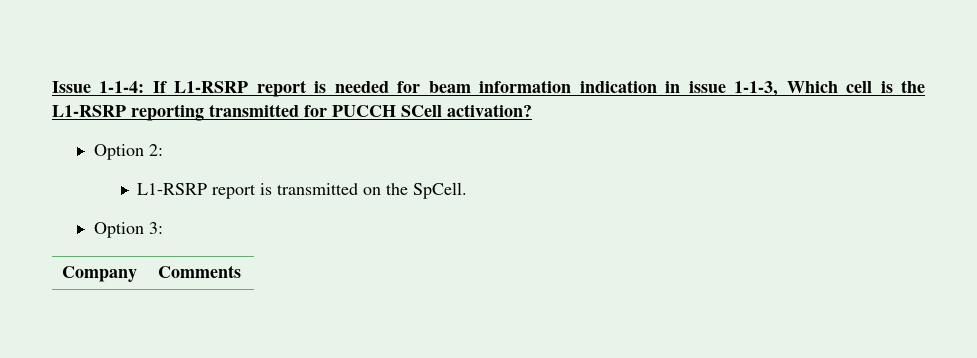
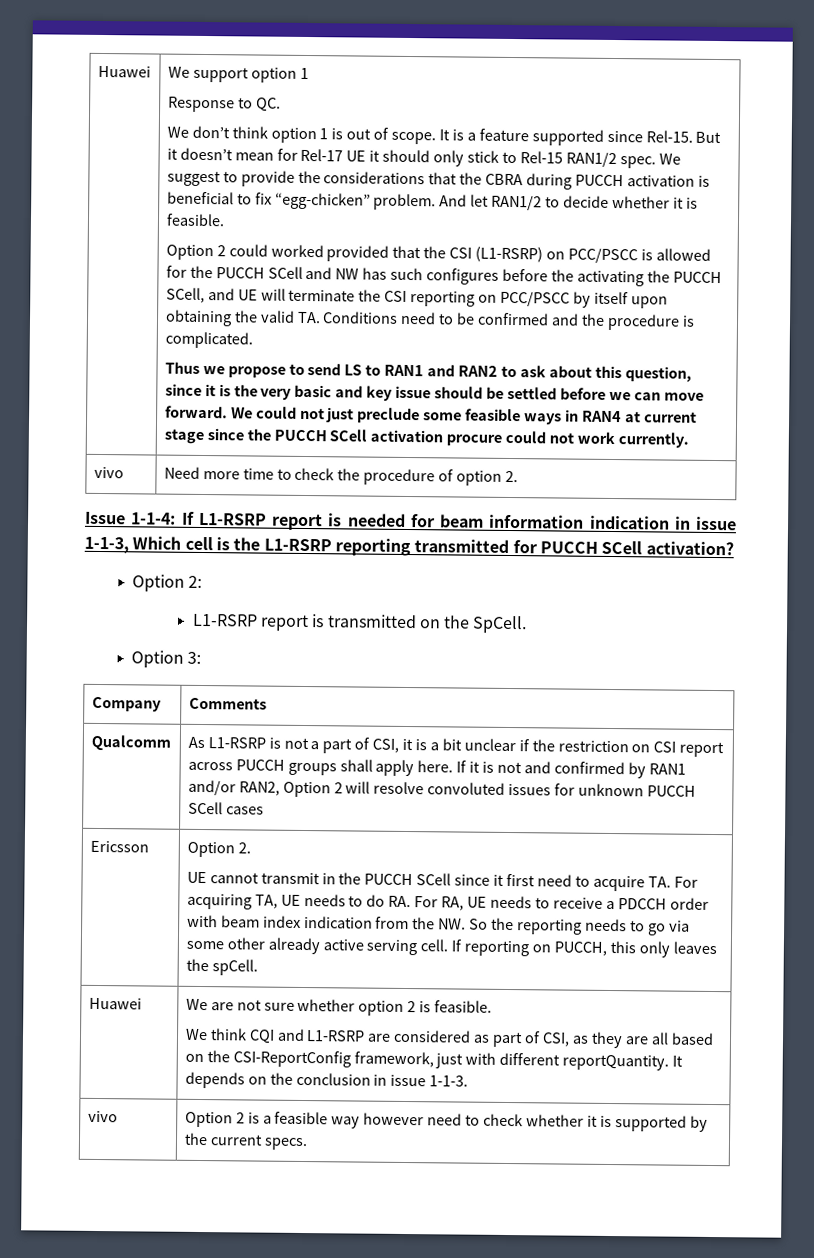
+ Huawei | We support option 1
+ Response to QC.
+ We don’t think option 1 is out of scope. It is a feature supported since Rel-15. But it doesn’t mean for Rel-17 UE it should only stick to Rel-15 RAN1/2 spec. We suggest to provide the considerations that the CBRA during PUCCH activation is beneficial to fix “egg-chicken” problem. And let RAN1/2 to decide whether it is feasible.
+ Option 2 could worked provided that the CSI (L1-RSRP) on PCC/PSCC is allowed for the PUCCH SCell and NW has such configures before the activating the PUCCH SCell, and UE will terminate the CSI reporting on PCC/PSCC by itself upon obtaining the valid TA. Conditions need to be confirmed and the procedure is complicated.
+ Thus we propose to send LS to RAN1 and RAN2 to ask about this question, since it is the very basic and key issue should be settled before we can move forward. We could not just preclude some feasible ways in RAN4 at current stage since the PUCCH SCell activation procure could not work currently.
+ vivo | Need more time to check the procedure of option 2.
+ Qualcomm | As L1-RSRP is not a part of CSI, it is a bit unclear if the restriction on CSI report across PUCCH groups shall apply here. If it is not and confirmed by RAN1 and/or RAN2, Option 2 will resolve convoluted issues for unknown PUCCH SCell cases
+ Ericsson | Option 2.
+ UE cannot transmit in the PUCCH SCell since it first need to acquire TA. For acquiring TA, UE needs to do RA. For RA, UE needs to receive a PDCCH order with beam index indication from the NW. So the reporting needs to go via some other already active serving cell. If reporting on PUCCH, this only leaves the spCell.
+ Huawei | We are not sure whether option 2 is feasible.
+ We think CQI and L1-RSRP are considered as part of CSI, as they are all based on the CSI-ReportConfig framework, just with different reportQuantity. It depends on the conclusion in issue 1-1-3.
+ vivo | Option 2 is a feasible way however need to check whether it is supported by the current specs.

